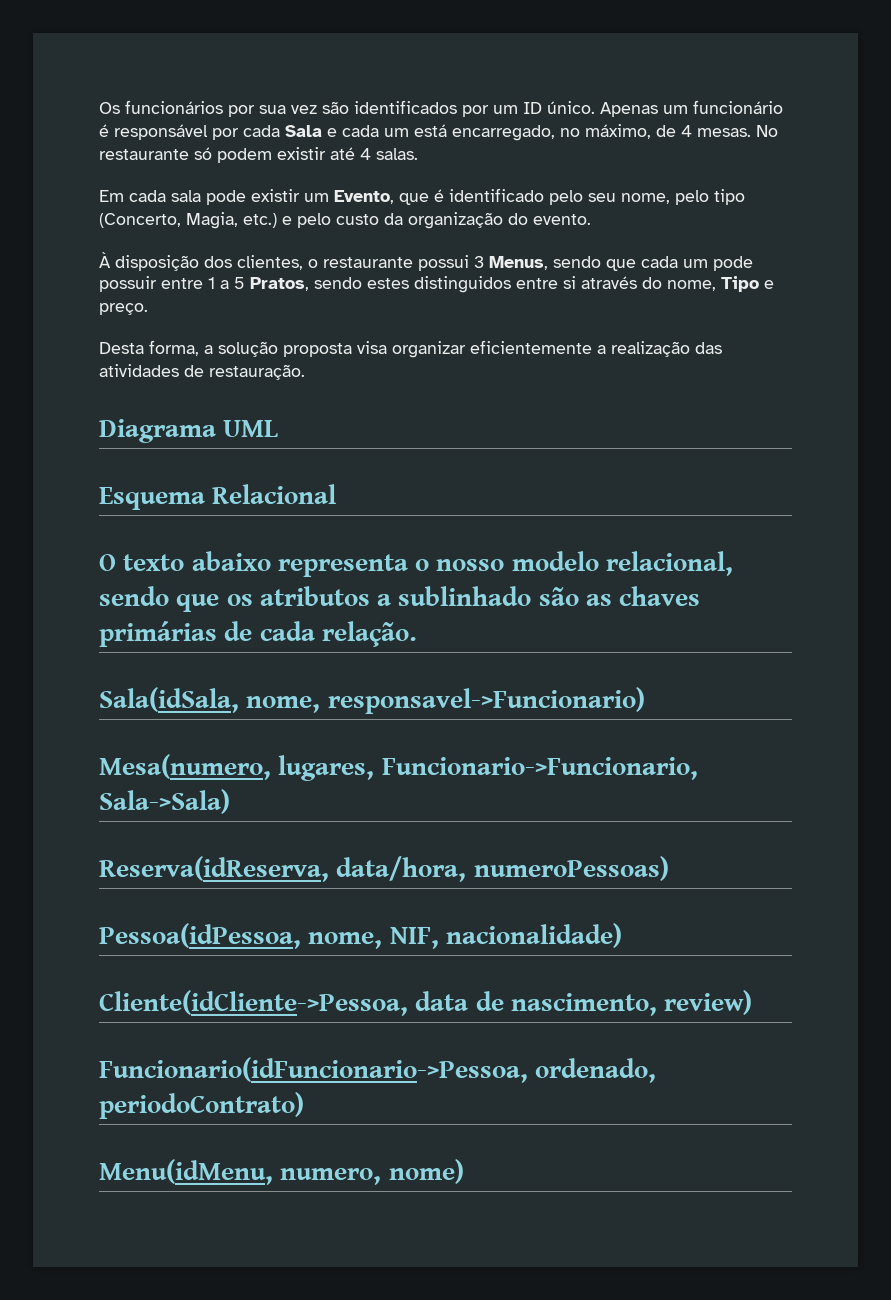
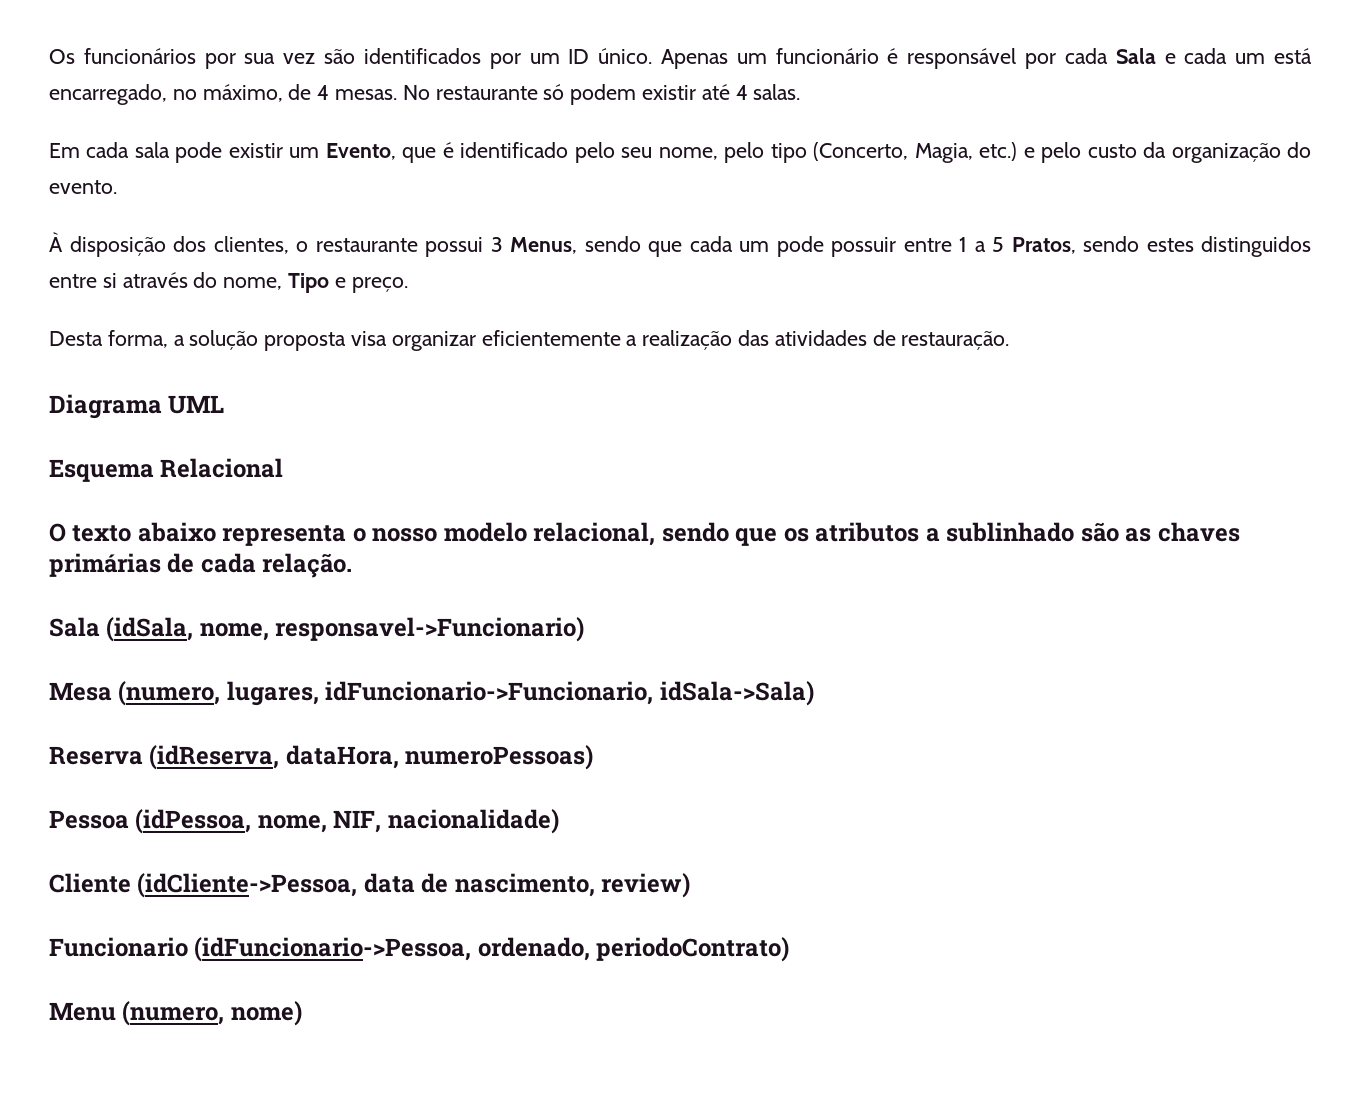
- Sala(idSala, nome, responsavel->Funcionario)
+ Sala (idSala, nome, responsavel->Funcionario)
- Mesa(numero, lugares, Funcionario->Funcionario, Sala->Sala)
- Reserva(idReserva, data/hora, numeroPessoas)
+ Mesa (numero, lugares, idFuncionario->Funcionario, idSala->Sala)
+ Reserva (idReserva, dataHora, numeroPessoas)
- Pessoa(idPessoa, nome, NIF, nacionalidade)
+ Pessoa (idPessoa, nome, NIF, nacionalidade)
- Cliente(idCliente->Pessoa, data de nascimento, review)
+ Cliente (idCliente->Pessoa, data de nascimento, review)
- Funcionario(idFuncionario->Pessoa, ordenado, periodoContrato)
+ Funcionario (idFuncionario->Pessoa, ordenado, periodoContrato)
- Menu(idMenu, numero, nome)
+ Menu (numero, nome)

